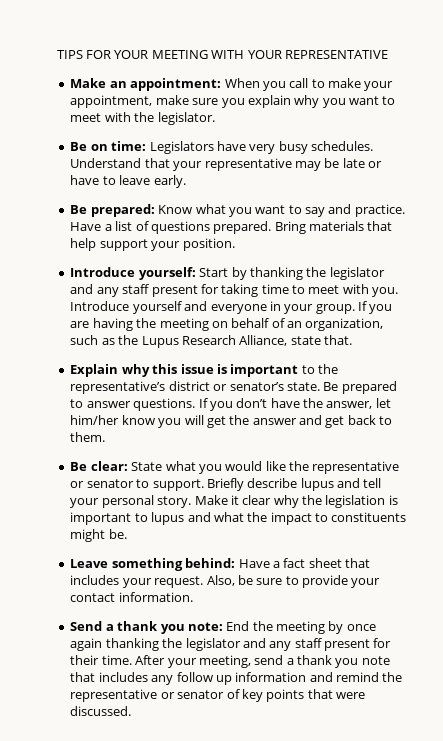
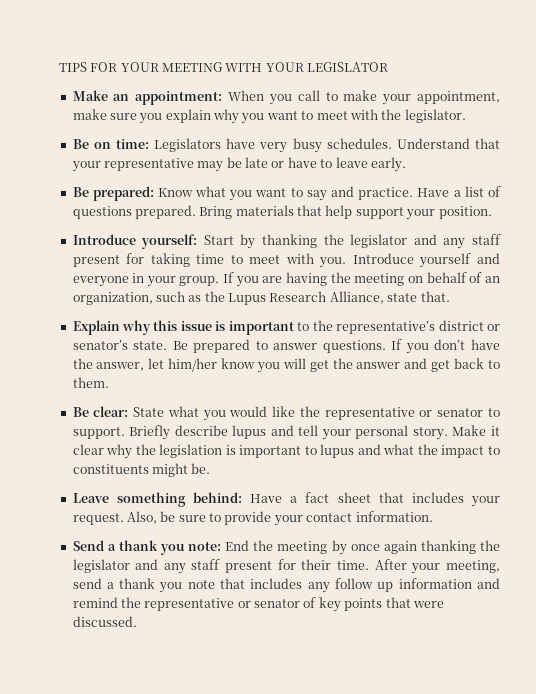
- TIPS FOR YOUR MEETING WITH YOUR REPRESENTATIVE
+ TIPS FOR YOUR MEETING WITH YOUR LEGISLATOR

